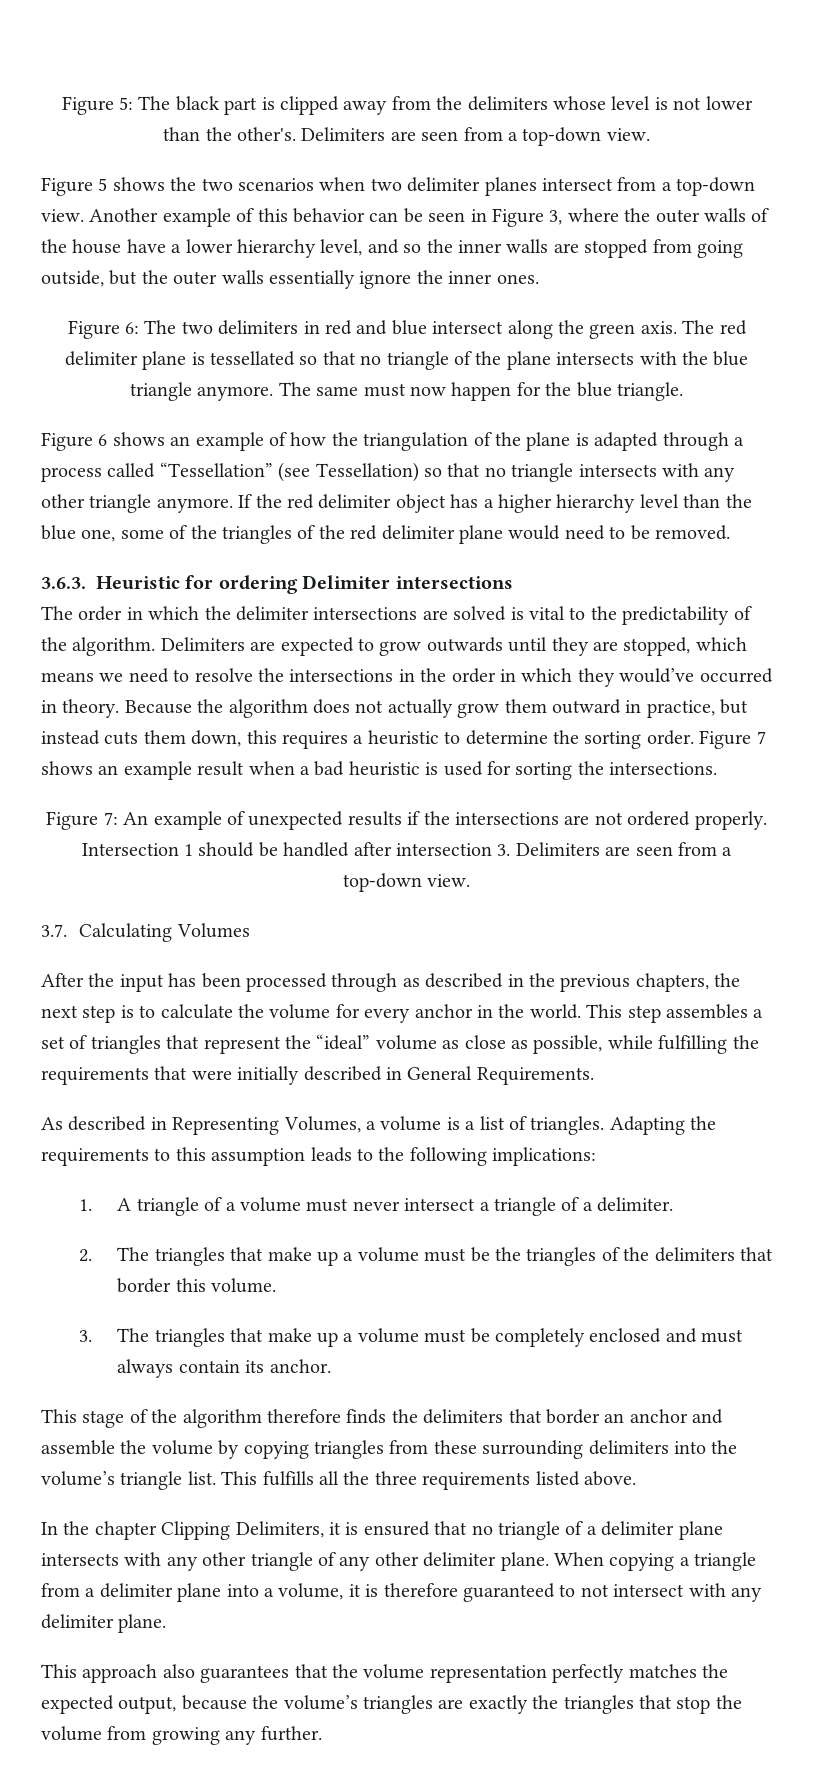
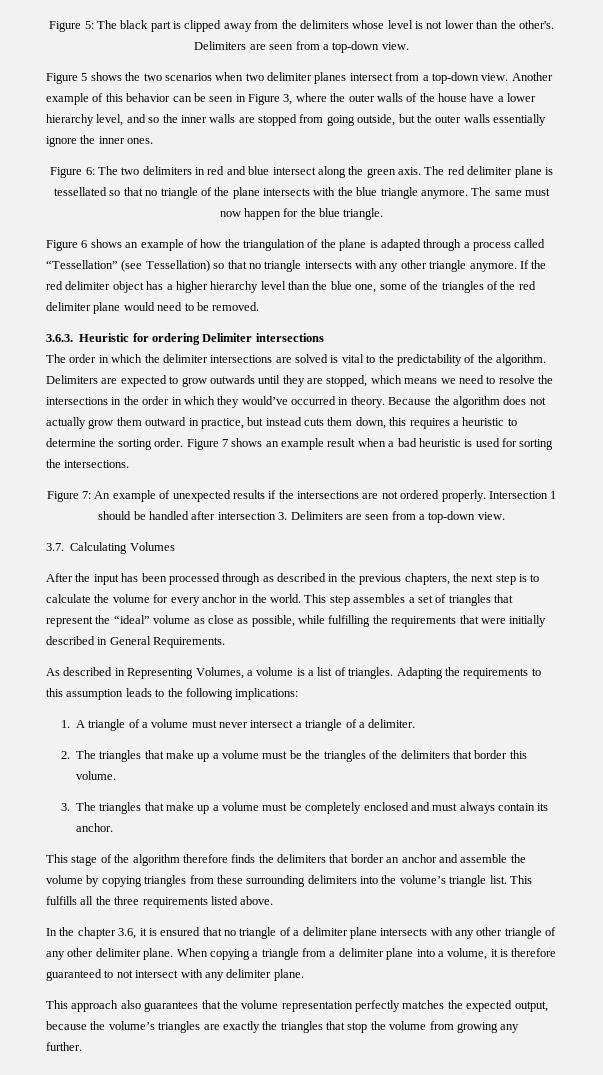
- In the chapter Clipping Delimiters, it is ensured that no triangle of a delimiter plane intersects with any other triangle of any other delimiter plane.
+ In the chapter 3.6, it is ensured that no triangle of a delimiter plane intersects with any other triangle of any other delimiter plane.

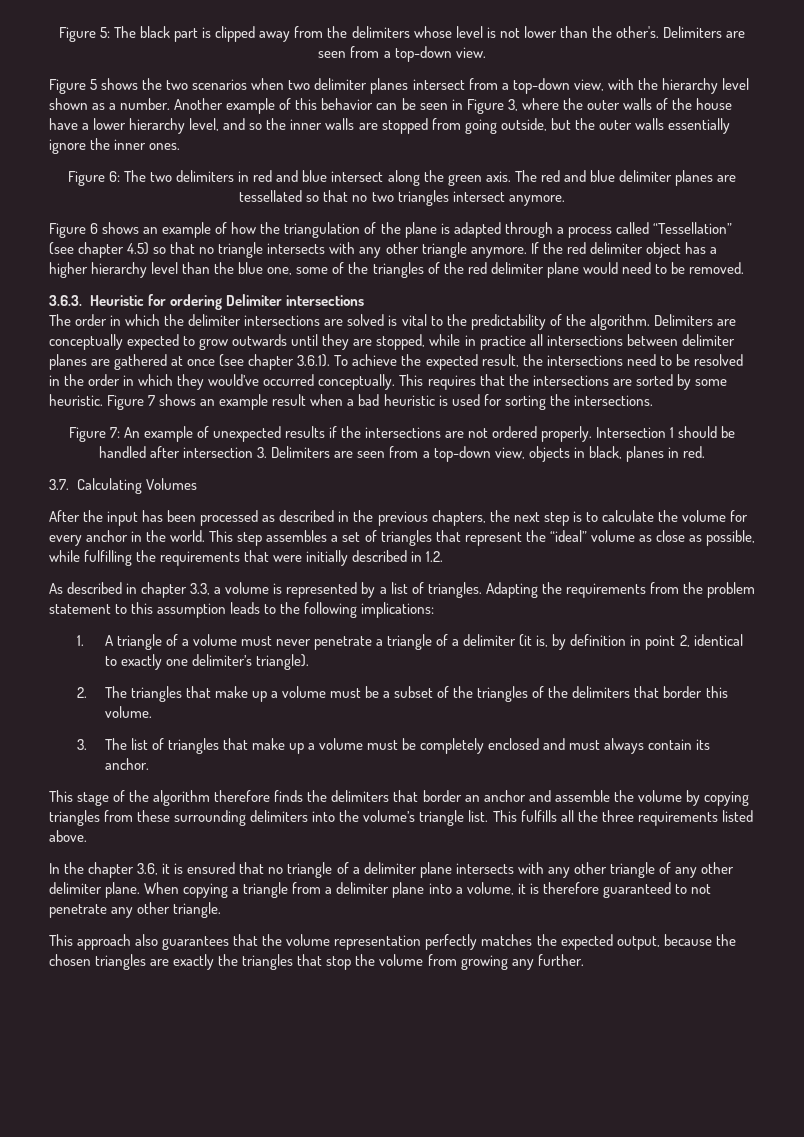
- Figure 5 shows the two scenarios when two delimiter planes intersect from a top-down view.
+ Figure 5 shows the two scenarios when two delimiter planes intersect from a top-down view, with the hierarchy level shown as a number.
- The red delimiter plane is tessellated so that no triangle of the plane intersects with the blue triangle anymore. The same must now happen for the blue triangle.
+ The red and blue delimiter planes are tessellated so that no two triangles intersect anymore.
- Figure 6 shows an example of how the triangulation of the plane is adapted through a process called “Tessellation” (see Tessellation) so that no triangle intersects with any other triangle anymore.
+ Figure 6 shows an example of how the triangulation of the plane is adapted through a process called “Tessellation” (see chapter 4.5) so that no triangle intersects with any other triangle anymore.
- Delimiters are expected to grow outwards until they are stopped, which means we need to resolve the intersections in the order in which they would’ve occurred in theory. Because the algorithm does not actually grow them outward in practice, but instead cuts them down, this requires a heuristic to determine the sorting order.
+ Delimiters are conceptually expected to grow outwards until they are stopped, while in practice all intersections between delimiter planes are gathered at once (see chapter 3.6.1). To achieve the expected result, the intersections need to be resolved in the order in which they would’ve occurred conceptually. This requires that the intersections are sorted by some heuristic.
- Intersection 1 should be handled after intersection 3. Delimiters are seen from a top-down view.
+ Intersection 1 should be handled after intersection 3. Delimiters are seen from a top-down view, objects in black, planes in red.
- After the input has been processed through as described in the previous chapters, the next step is to calculate the volume for every anchor in the world.
+ After the input has been processed as described in the previous chapters, the next step is to calculate the volume for every anchor in the world.
- This step assembles a set of triangles that represent the “ideal” volume as close as possible, while fulfilling the requirements that were initially described in General Requirements.
+ This step assembles a set of triangles that represent the “ideal” volume as close as possible, while fulfilling the requirements that were initially described in 1.2.
- As described in Representing Volumes, a volume is a list of triangles.
+ As described in chapter 3.3, a volume is represented by a list of triangles.
- Adapting the requirements to this assumption leads to the following implications:
+ Adapting the requirements from the problem statement to this assumption leads to the following implications:
- 1. A triangle of a volume must never intersect a triangle of a delimiter.
+ 1. A triangle of a volume must never penetrate a triangle of a delimiter (it is, by definition in point 2, identical to exactly one delimiter’s triangle).
- 2. The triangles that make up a volume must be the triangles of the delimiters that border this volume.
+ 2. The triangles that make up a volume must be a subset of the triangles of the delimiters that border this volume.
- 3. The triangles that make up a volume must be completely enclosed and must always contain its anchor.
+ 3. The list of triangles that make up a volume must be completely enclosed and must always contain its anchor.
- When copying a triangle from a delimiter plane into a volume, it is therefore guaranteed to not intersect with any delimiter plane.
+ When copying a triangle from a delimiter plane into a volume, it is therefore guaranteed to not penetrate any other triangle.
- This approach also guarantees that the volume representation perfectly matches the expected output, because the volume’s triangles are exactly the triangles that stop the volume from growing any further.
+ This approach also guarantees that the volume representation perfectly matches the expected output, because the chosen triangles are exactly the triangles that stop the volume from growing any further.

